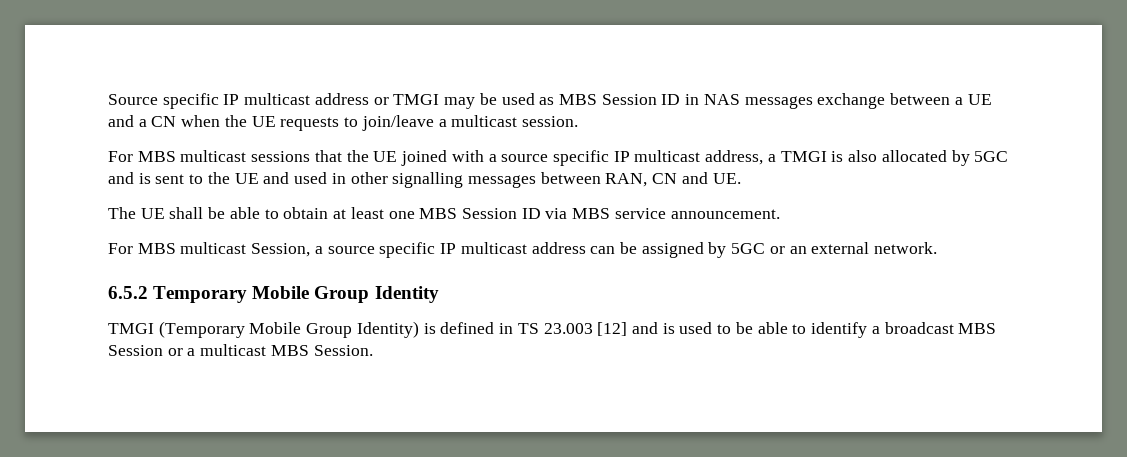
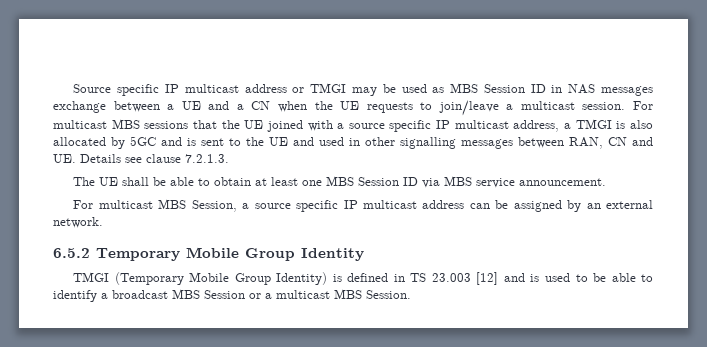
- Source specific IP multicast address or TMGI may be used as MBS Session ID in NAS messages exchange between a UE and a CN when the UE requests to join/leave a multicast session.
- For MBS multicast sessions that the UE joined with a source specific IP multicast address, a TMGI is also allocated by 5GC and is sent to the UE and used in other signalling messages between RAN, CN and UE.
+ Source specific IP multicast address or TMGI may be used as MBS Session ID in NAS messages exchange between a UE and a CN when the UE requests to join/leave a multicast session. For multicast MBS sessions that the UE joined with a source specific IP multicast address, a TMGI is also allocated by 5GC and is sent to the UE and used in other signalling messages between RAN, CN and UE. Details see clause 7.2.1.3.
- For MBS multicast Session, a source specific IP multicast address can be assigned by 5GC or an external network.
+ For multicast MBS Session, a source specific IP multicast address can be assigned by an external network.

